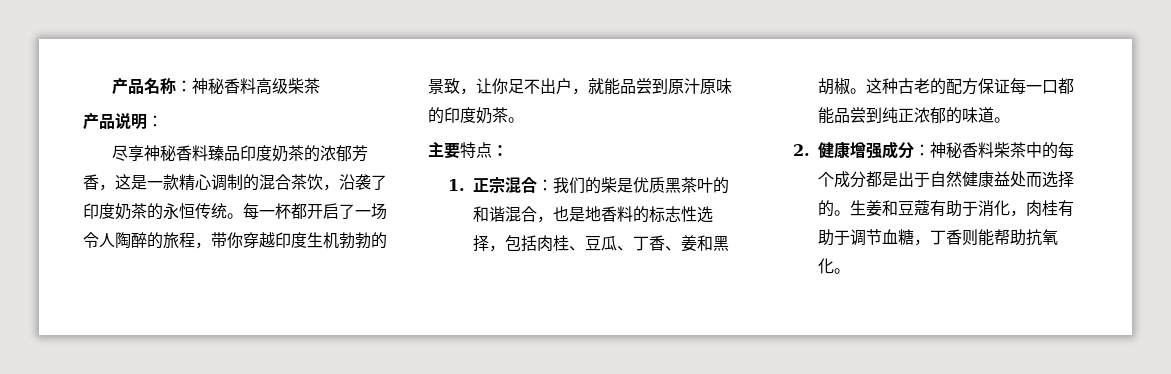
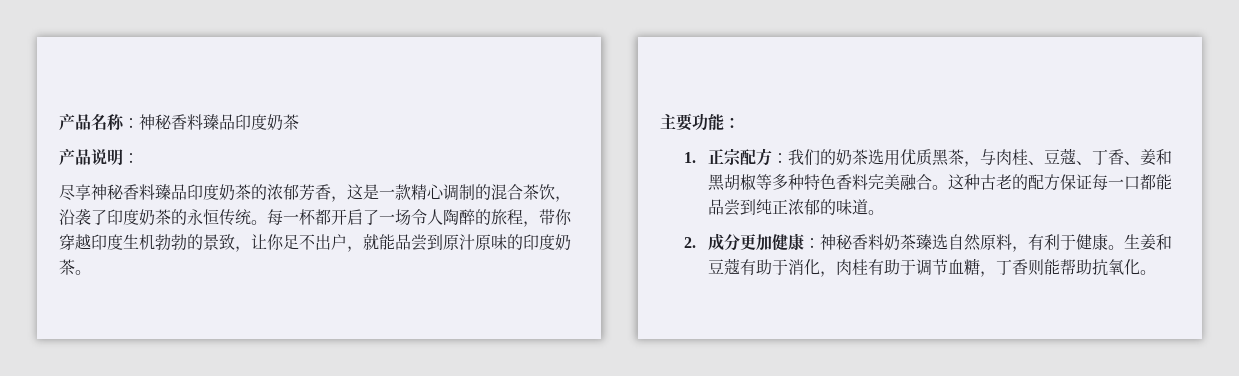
- 产品名称：神秘香料高级柴茶
+ 产品名称：神秘香料臻品印度奶茶
- 主要特点：
+ 主要功能：
- 1.正宗混合：我们的柴是优质黑茶叶的和谐混合，也是地香料的标志性选择，包括肉桂、豆瓜、丁香、姜和黑胡椒。
+ 1.正宗配方：我们的奶茶选用优质黑茶，与肉桂、豆蔻、丁香、姜和黑胡椒等多种特色香料完美融合。
- 2.健康增强成分：神秘香料柴茶中的每个成分都是出于自然健康益处而选择的。
+ 2.成分更加健康：神秘香料奶茶臻选自然原料，有利于健康。

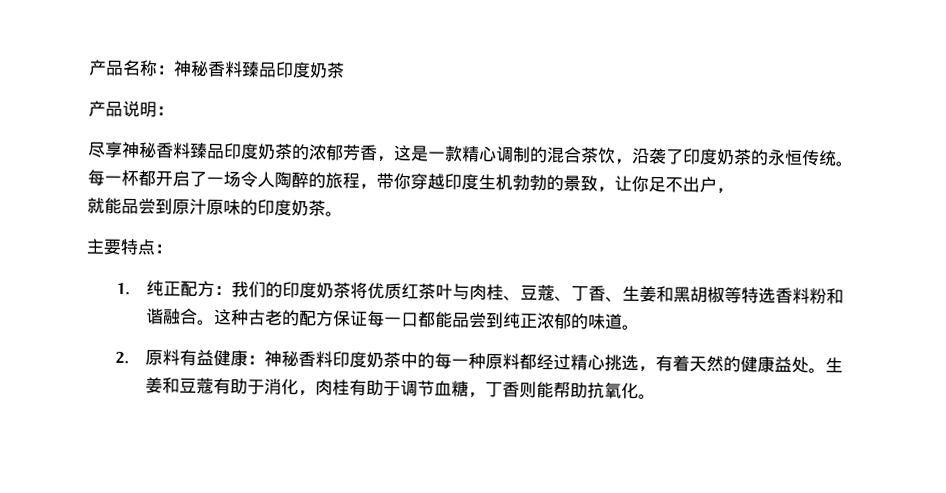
- 每一杯都开启了一场令人陶醉的旅程，带你穿越印度生机勃勃的景致，让你足不出户，就能品尝到原汁原味的印度奶茶。
+ 每一杯都开启了一场令人陶醉的旅程，带你穿越印度生机勃勃的景致，让你足不出户，
+ 就能品尝到原汁原味的印度奶茶。
- 主要功能：
+ 主要特点：
- 1.正宗配方：我们的奶茶选用优质黑茶，与肉桂、豆蔻、丁香、姜和黑胡椒等多种特色香料完美融合。
+ 1.纯正配方：我们的印度奶茶将优质红茶叶与肉桂、豆蔻、丁香、生姜和黑胡椒等特选香料粉和谐融合。
- 2.成分更加健康：神秘香料奶茶臻选自然原料，有利于健康。
+ 2.原料有益健康：神秘香料印度奶茶中的每一种原料都经过精心挑选，有着天然的健康益处。

